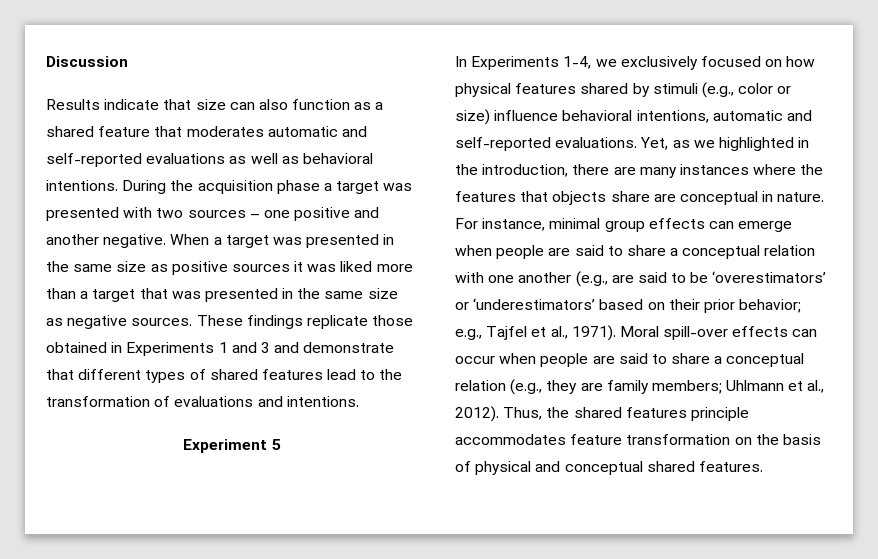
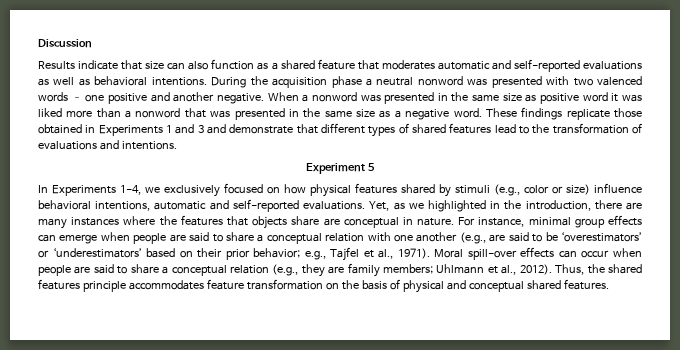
- During the acquisition phase a target was presented with two sources – one positive and another negative.
+ During the acquisition phase a neutral nonword was presented with two valenced words – one positive and another negative.
- When a target was presented in the same size as positive sources it was liked more than a target that was presented in the same size as negative sources.
+ When a nonword was presented in the same size as positive word it was liked more than a nonword that was presented in the same size as a negative word.

